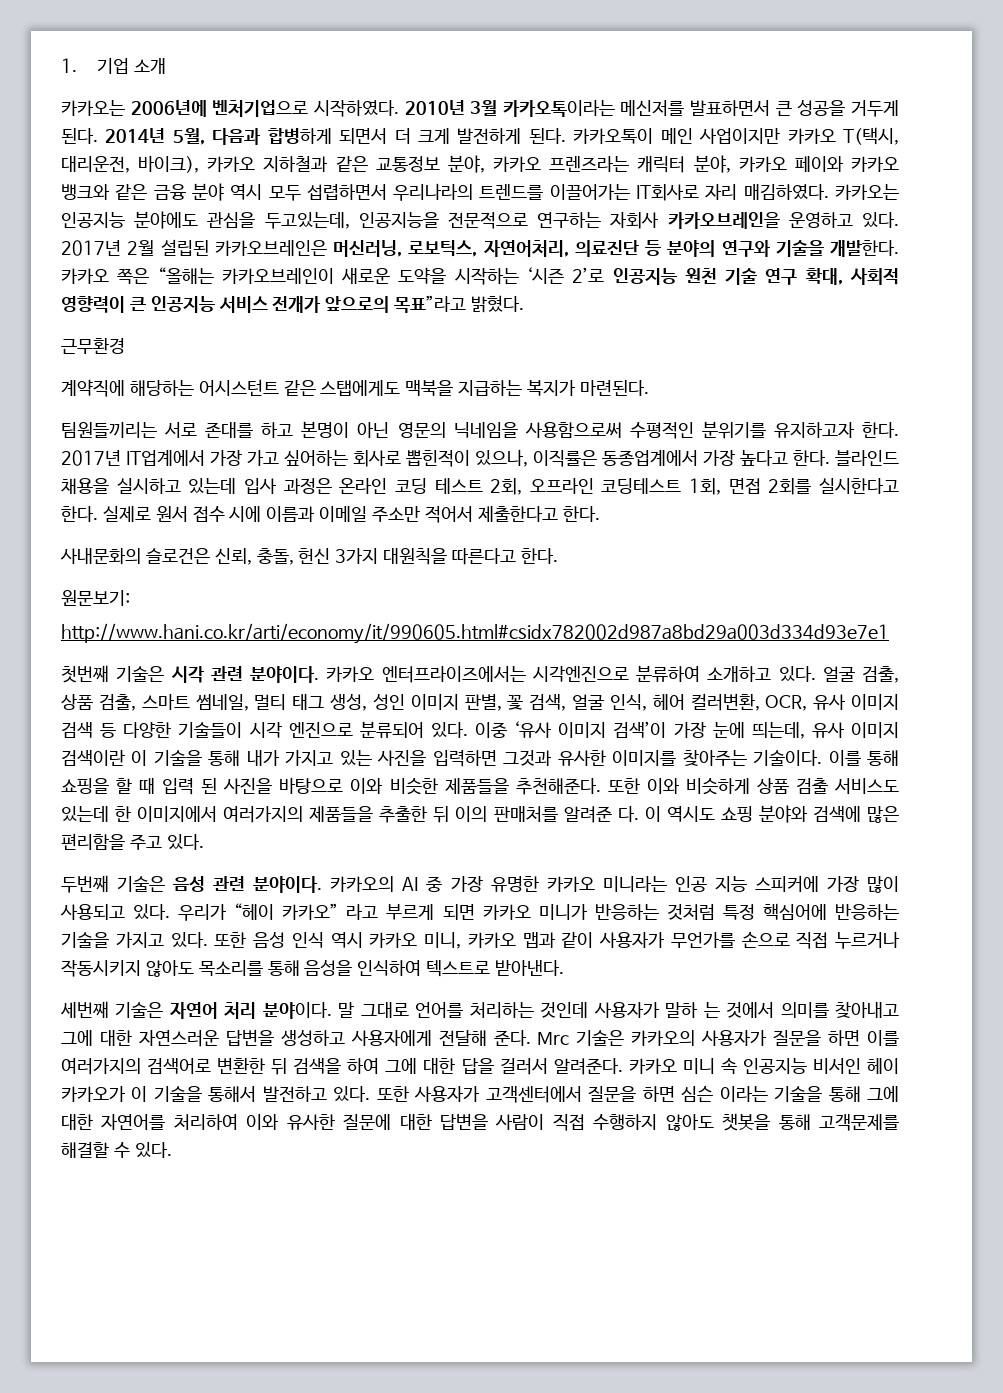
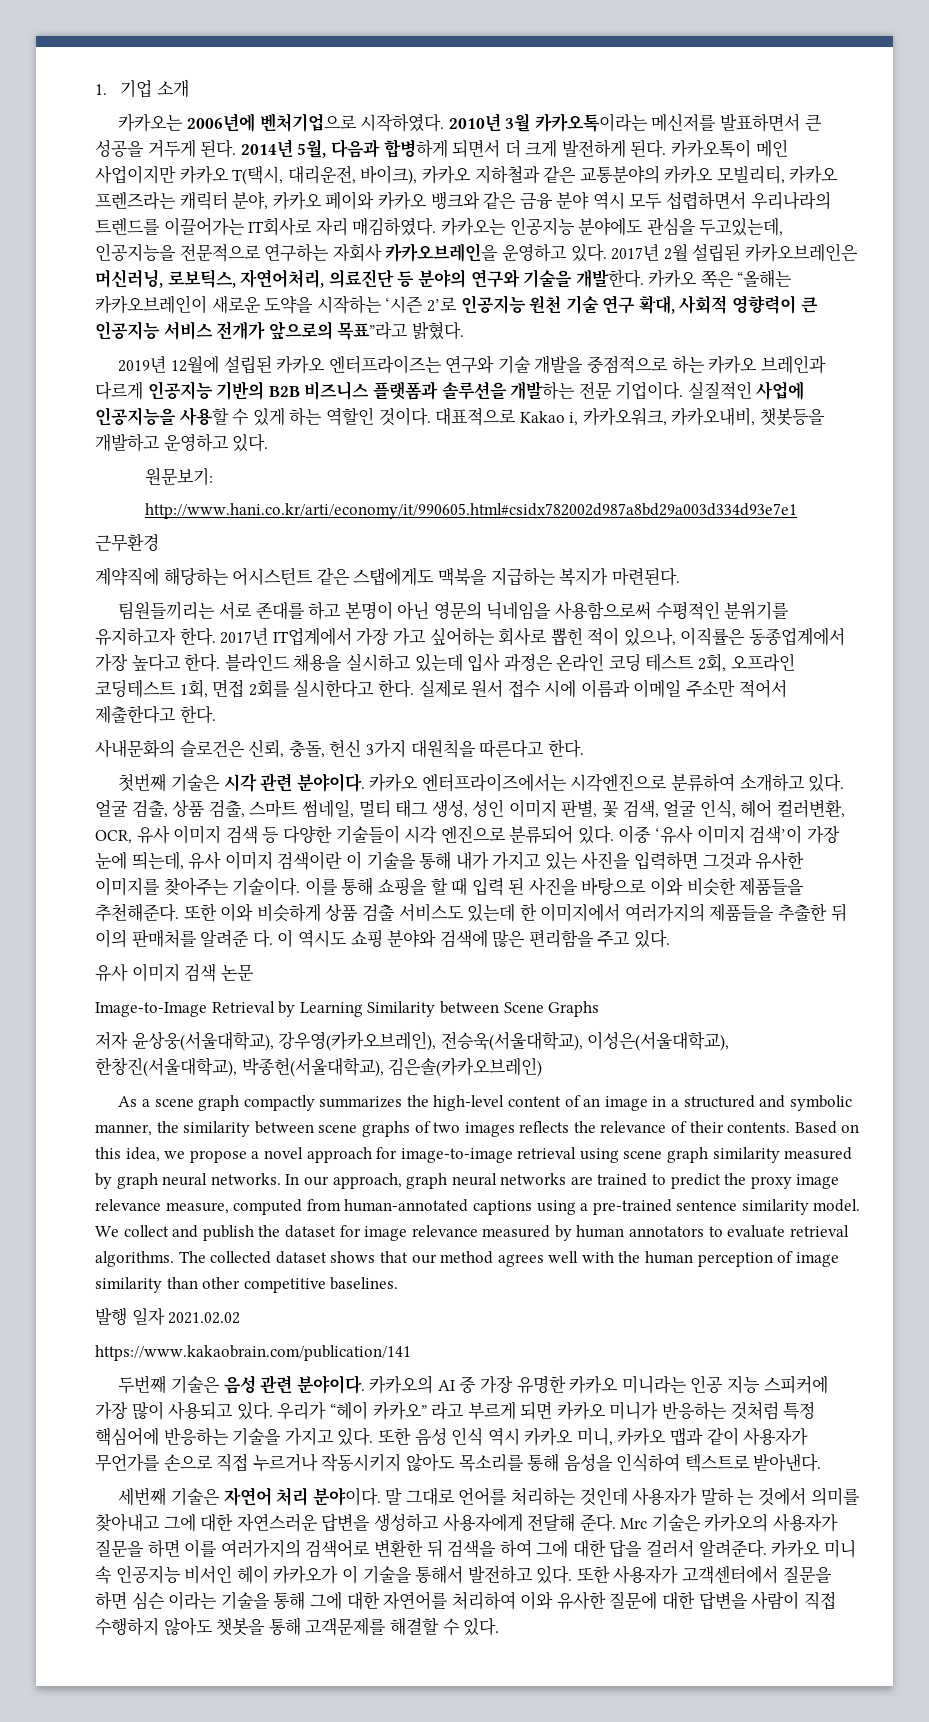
- 카카오톡이 메인 사업이지만 카카오 T(택시, 대리운전, 바이크), 카카오 지하철과 같은 교통정보 분야, 카카오 프렌즈라는 캐릭터 분야, 카카오 페이와 카카오 뱅크와 같은 금융 분야 역시 모두 섭렵하면서 우리나라의 트렌드를 이끌어가는 IT회사로 자리 매김하였다.
+ 카카오톡이 메인 사업이지만 카카오 T(택시, 대리운전, 바이크), 카카오 지하철과 같은 교통분야의 카카오 모빌리티, 카카오 프렌즈라는 캐릭터 분야, 카카오 페이와 카카오 뱅크와 같은 금융 분야 역시 모두 섭렵하면서 우리나라의 트렌드를 이끌어가는 IT회사로 자리 매김하였다.
+ 2019년 12월에 설립된 카카오 엔터프라이즈는 연구와 기술 개발을 중점적으로 하는 카카오 브레인과 다르게 인공지능 기반의 B2B 비즈니스 플랫폼과 솔루션을 개발하는 전문 기업이다. 실질적인 사업에 인공지능을 사용할 수 있게 하는 역할인 것이다. 대표적으로 Kakao i, 카카오워크, 카카오내비, 챗봇등을 개발하고 운영하고 있다.
+ 원문보기:
+ http://www.hani.co.kr/arti/economy/it/990605.html#csidx782002d987a8bd29a003d334d93e7e1
- 2017년 IT업계에서 가장 가고 싶어하는 회사로 뽑힌적이 있으나, 이직률은 동종업계에서 가장 높다고 한다.
+ 2017년 IT업계에서 가장 가고 싶어하는 회사로 뽑힌 적이 있으나, 이직률은 동종업계에서 가장 높다고 한다.
- 원문보기:
- http://www.hani.co.kr/arti/economy/it/990605.html#csidx782002d987a8bd29a003d334d93e7e1
+ 유사 이미지 검색 논문
+ Image-to-Image Retrieval by Learning Similarity between Scene Graphs
+ 저자 윤상웅(서울대학교), 강우영(카카오브레인), 전승욱(서울대학교), 이성은(서울대학교), 한창진(서울대학교), 박종헌(서울대학교), 김은솔(카카오브레인)
+ As a scene graph compactly summarizes the high-level content of an image in a structured and symbolic manner, the similarity between scene graphs of two images reflects the relevance of their contents. Based on this idea, we propose a novel approach for image-to-image retrieval using scene graph similarity measured by graph neural networks. In our approach, graph neural networks are trained to predict the proxy image relevance measure, computed from human-annotated captions using a pre-trained sentence similarity model. We collect and publish the dataset for image relevance measured by human annotators to evaluate retrieval algorithms. The collected dataset shows that our method agrees well with the human perception of image similarity than other competitive baselines.
+ 발행 일자 2021.02.02
+ https://www.kakaobrain.com/publication/141

